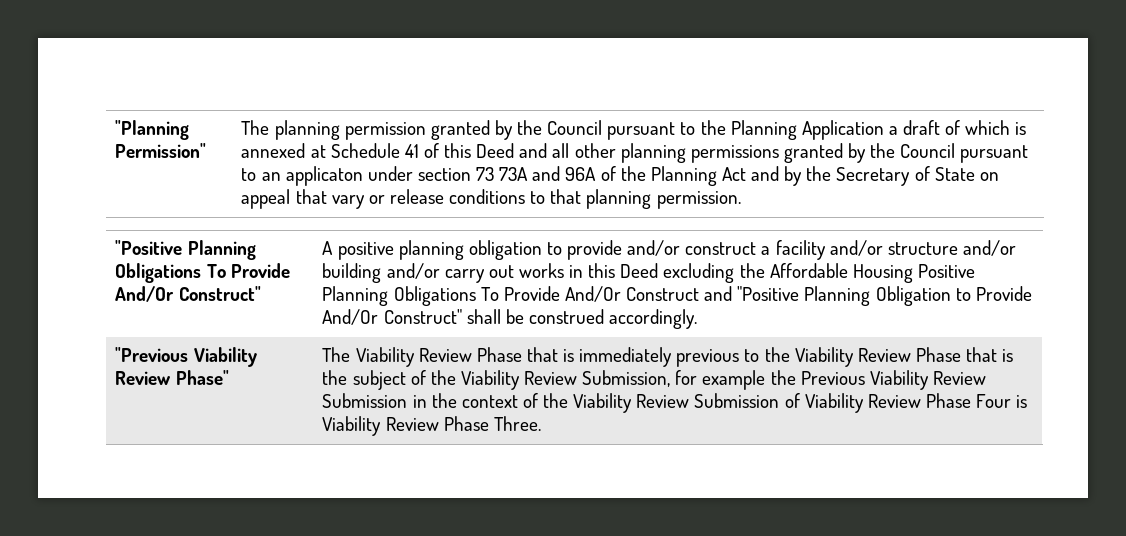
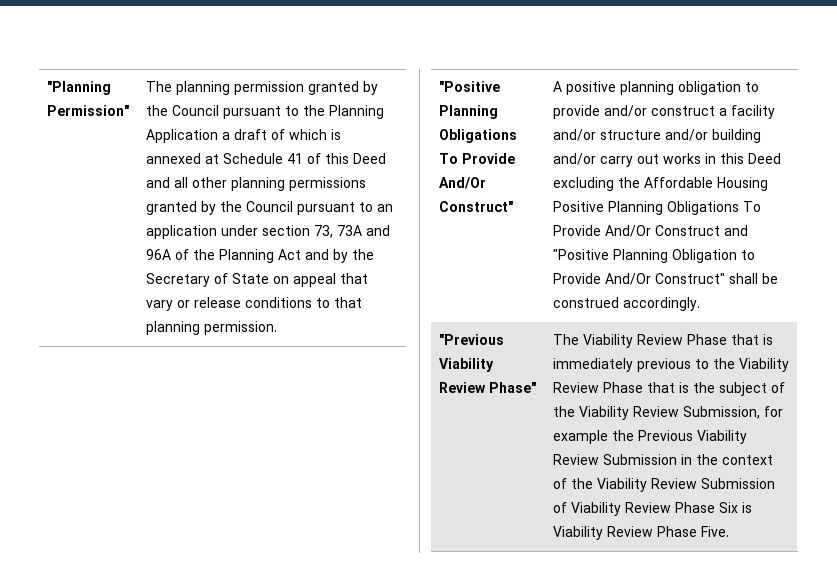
- The planning permission granted by the Council pursuant to the Planning Application a draft of which is annexed at Schedule 41 of this Deed and all other planning permissions granted by the Council pursuant to an applicaton under section 73 73A and 96A of the Planning Act and by the Secretary of State on appeal that vary or release conditions to that planning permission.
+ The planning permission granted by the Council pursuant to the Planning Application a draft of which is annexed at Schedule 41 of this Deed and all other planning permissions granted by the Council pursuant to an application under section 73, 73A and 96A of the Planning Act and by the Secretary of State on appeal that vary or release conditions to that planning permission.
- The Viability Review Phase that is immediately previous to the Viability Review Phase that is the subject of the Viability Review Submission, for example the Previous Viability Review Submission in the context of the Viability Review Submission of Viability Review Phase Four is Viability Review Phase Three.
+ The Viability Review Phase that is immediately previous to the Viability Review Phase that is the subject of the Viability Review Submission, for example the Previous Viability Review Submission in the context of the Viability Review Submission of Viability Review Phase Six is Viability Review Phase Five.

